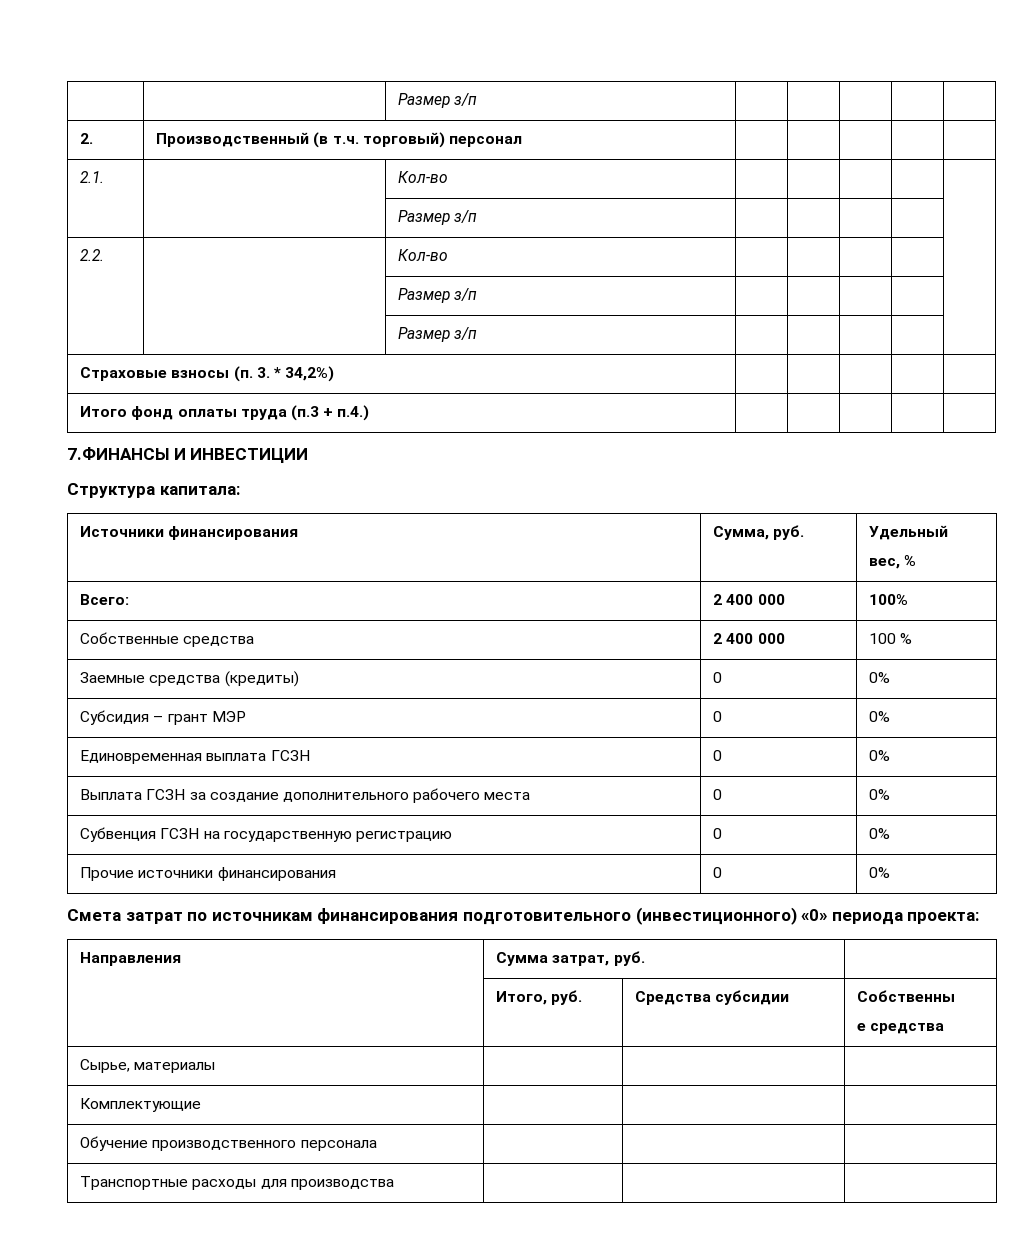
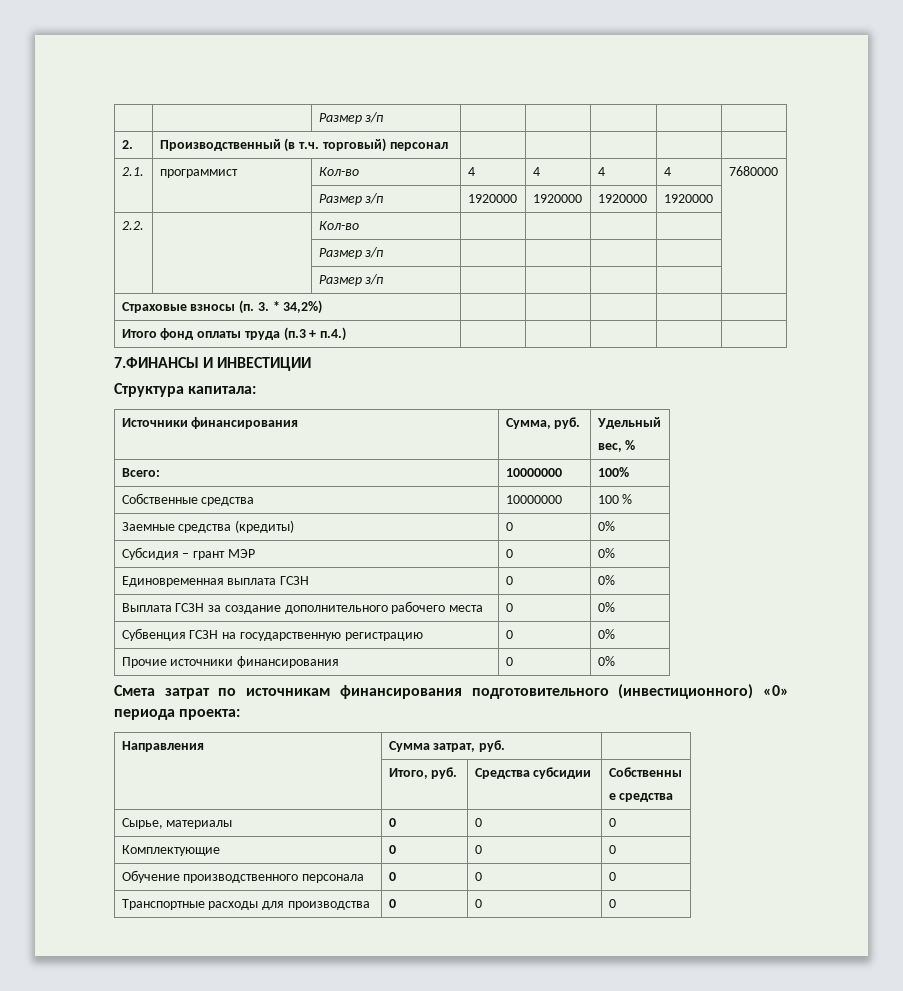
- 2.1. | | Кол-во | | | | |
- | | Размер з/п | | | | |
+ 2.1. | программист | Кол-во | 4 | 4 | 4 | 4 | 7680000
+ | | Размер з/п | 1920000 | 1920000 | 1920000 | 1920000 |
- Всего: | 2 400 000 | 100%
+ Всего: | 10000000 | 100%
- Собственные средства | 2 400 000 | 100 %
+ Собственные средства | 10000000 | 100 %
- Сырье, материалы | | |
- Комплектующие | | |
+ Сырье, материалы | 0 | 0 | 0
+ Комплектующие | 0 | 0 | 0
- Обучение производственного персонала | | |
+ Обучение производственного персонала | 0 | 0 | 0
- Транспортные расходы для производства | | |
+ Транспортные расходы для производства | 0 | 0 | 0

